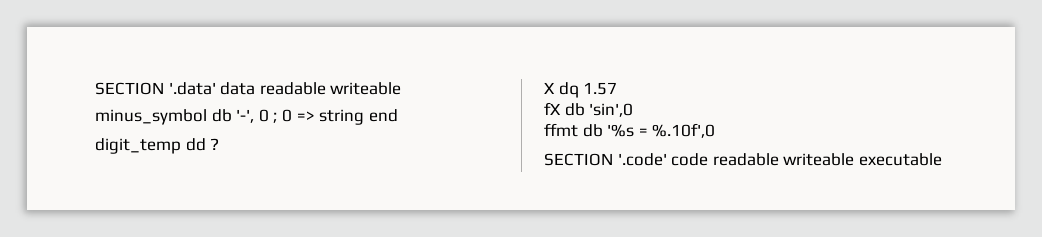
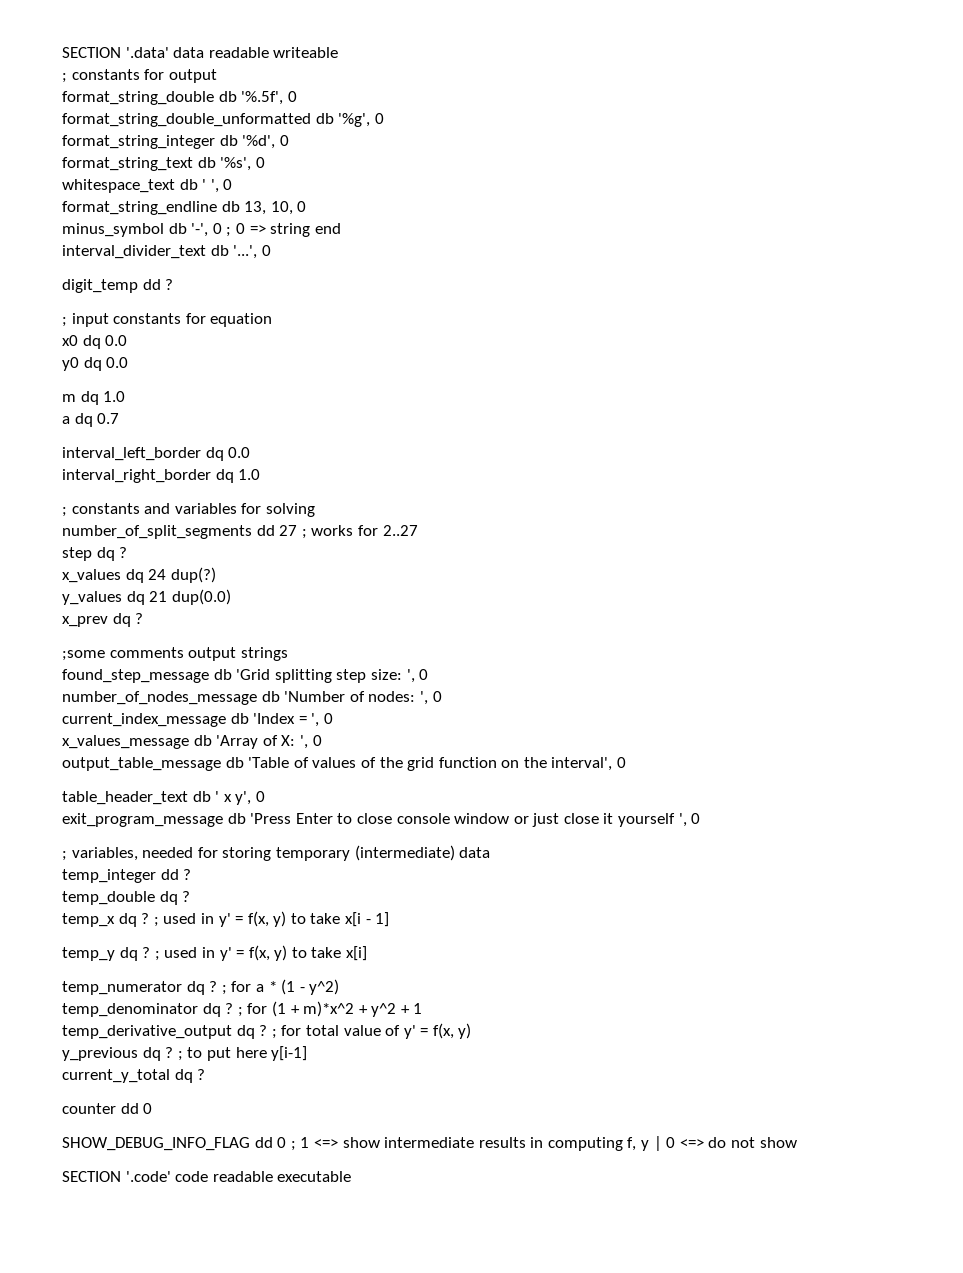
+ ; constants for output
+ format_string_double db '%.5f', 0
+ format_string_double_unformatted db '%g', 0
+ format_string_integer db '%d', 0
+ format_string_text db '%s', 0
+ whitespace_text db ' ', 0
+ format_string_endline db 13, 10, 0
+ interval_divider_text db '...', 0
- X dq 1.57
- fX db 'sin',0
- ffmt db '%s = %.10f',0
+ ; input constants for equation
+ x0 dq 0.0
+ y0 dq 0.0
+ m dq 1.0
+ a dq 0.7
+ interval_left_border dq 0.0
+ interval_right_border dq 1.0
+ ; constants and variables for solving
+ number_of_split_segments dd 27 ; works for 2..27
+ step dq ?
+ x_values dq 24 dup(?)
+ y_values dq 21 dup(0.0)
+ x_prev dq ?
+ ;some comments output strings
+ found_step_message db 'Grid splitting step size: ', 0
+ number_of_nodes_message db 'Number of nodes: ', 0
+ current_index_message db 'Index = ', 0
+ x_values_message db 'Array of X: ', 0
+ output_table_message db 'Table of values of the grid function on the interval', 0
+ table_header_text db ' x y', 0
+ exit_program_message db 'Press Enter to close console window or just close it yourself ', 0
+ ; variables, needed for storing temporary (intermediate) data
+ temp_integer dd ?
+ temp_double dq ?
+ temp_x dq ? ; used in y' = f(x, y) to take x[i - 1]
+ temp_y dq ? ; used in y' = f(x, y) to take x[i]
+ temp_numerator dq ? ; for a * (1 - y^2)
+ temp_denominator dq ? ; for (1 + m)*x^2 + y^2 + 1
+ temp_derivative_output dq ? ; for total value of y' = f(x, y)
+ y_previous dq ? ; to put here y[i-1]
+ current_y_total dq ?
+ counter dd 0
+ SHOW_DEBUG_INFO_FLAG dd 0 ; 1 <=> show intermediate results in computing f, y | 0 <=> do not show
- SECTION '.code' code readable writeable executable
+ SECTION '.code' code readable executable

